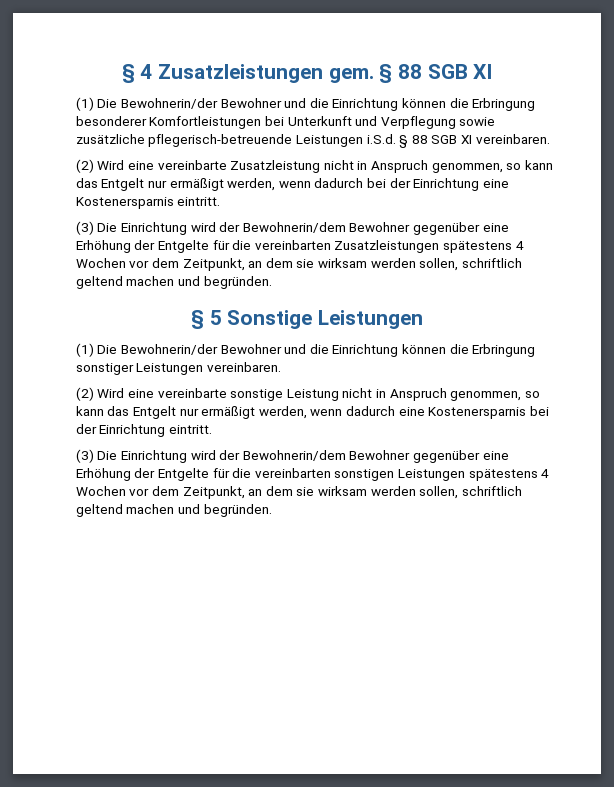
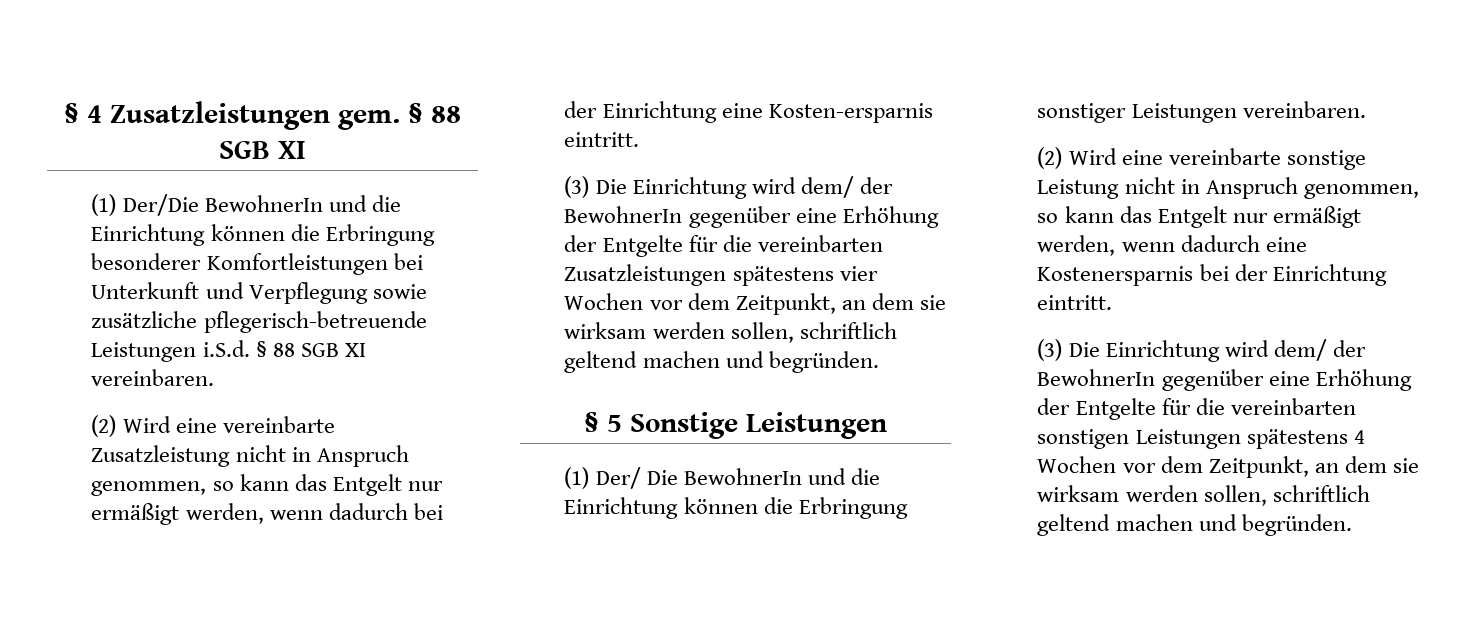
- (1) Die Bewohnerin/der Bewohner und die Einrichtung können die Erbringung besonderer Komfortleistungen bei Unterkunft und Verpflegung sowie zusätzliche pflegerisch-betreuende Leistungen i.S.d. § 88 SGB XI vereinbaren.
+ (1) Der/Die BewohnerIn und die Einrichtung können die Erbringung besonderer Komfortleistungen bei Unterkunft und Verpflegung sowie zusätzliche pflegerisch-betreuende Leistungen i.S.d. § 88 SGB XI vereinbaren.
- (2) Wird eine vereinbarte Zusatzleistung nicht in Anspruch genommen, so kann das Entgelt nur ermäßigt werden, wenn dadurch bei der Einrichtung eine Kostenersparnis eintritt.
- (3) Die Einrichtung wird der Bewohnerin/dem Bewohner gegenüber eine Erhöhung der Entgelte für die vereinbarten Zusatzleistungen spätestens 4 Wochen vor dem Zeitpunkt, an dem sie wirksam werden sollen, schriftlich geltend machen und begründen.
+ (2) Wird eine vereinbarte Zusatzleistung nicht in Anspruch genommen, so kann das Entgelt nur ermäßigt werden, wenn dadurch bei der Einrichtung eine Kosten-ersparnis eintritt.
+ (3) Die Einrichtung wird dem/ der BewohnerIn gegenüber eine Erhöhung der Entgelte für die vereinbarten Zusatzleistungen spätestens vier Wochen vor dem Zeitpunkt, an dem sie wirksam werden sollen, schriftlich geltend machen und begründen.
- (1) Die Bewohnerin/der Bewohner und die Einrichtung können die Erbringung sonstiger Leistungen vereinbaren.
+ (1) Der/ Die BewohnerIn und die Einrichtung können die Erbringung sonstiger Leistungen vereinbaren.
- (3) Die Einrichtung wird der Bewohnerin/dem Bewohner gegenüber eine Erhöhung der Entgelte für die vereinbarten sonstigen Leistungen spätestens 4 Wochen vor dem Zeitpunkt, an dem sie wirksam werden sollen, schriftlich geltend machen und begründen.
+ (3) Die Einrichtung wird dem/ der BewohnerIn gegenüber eine Erhöhung der Entgelte für die vereinbarten sonstigen Leistungen spätestens 4 Wochen vor dem Zeitpunkt, an dem sie wirksam werden sollen, schriftlich geltend machen und begründen.

